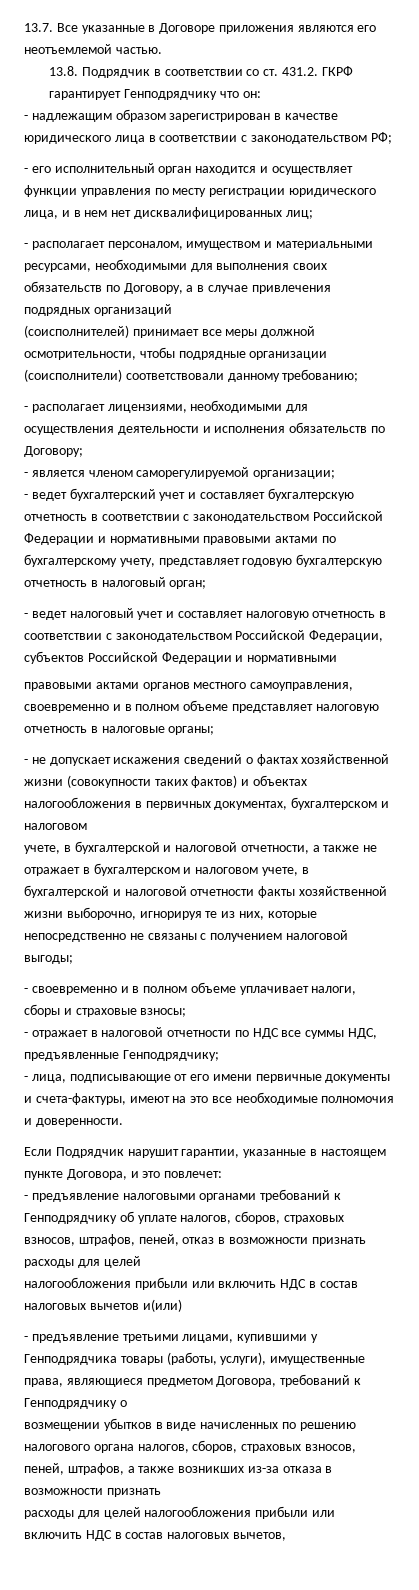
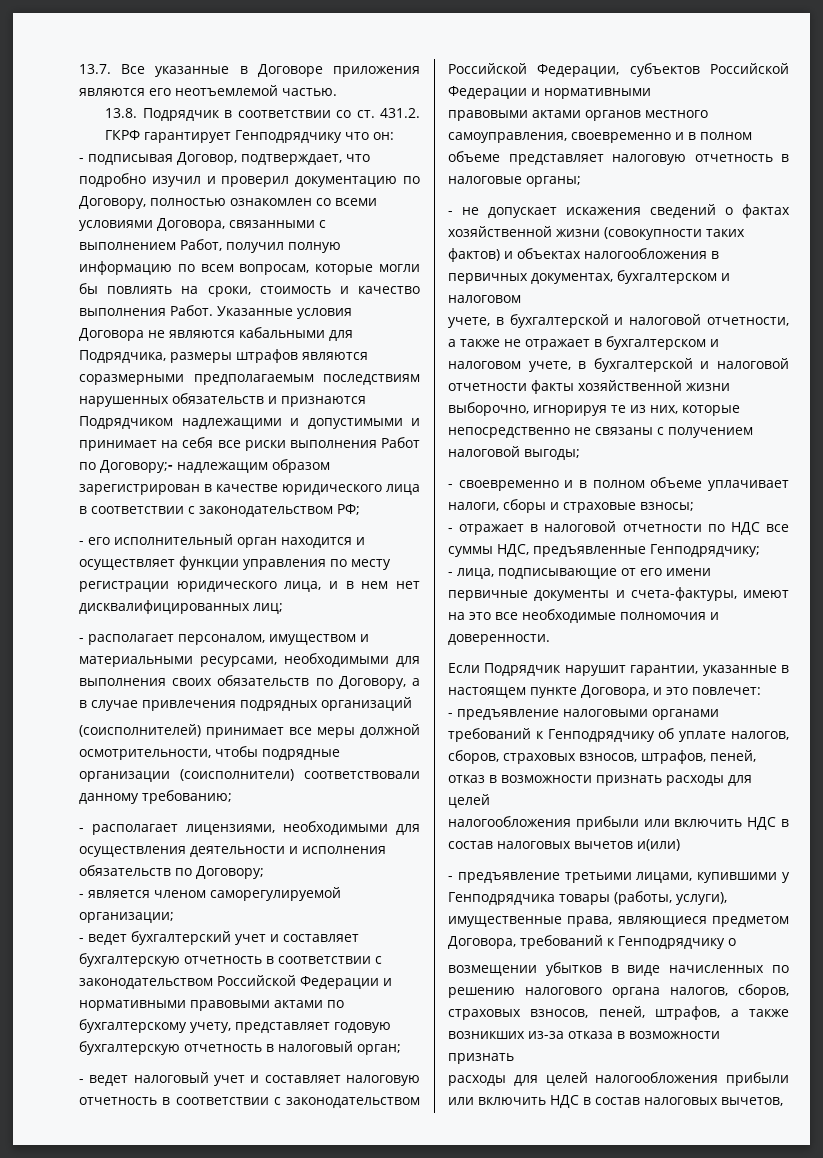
- - надлежащим образом зарегистрирован в качестве юридического лица в соответствии с законодательством РФ;
+ - подписывая Договор, подтверждает, что подробно изучил и проверил документацию по Договору, полностью ознакомлен со всеми условиями Договора, связанными с выполнением Работ, получил полную информацию по всем вопросам, которые могли бы повлиять на сроки, стоимость и качество выполнения Работ. Указанные условия Договора не являются кабальными для Подрядчика, размеры штрафов являются соразмерными предполагаемым последствиям нарушенных обязательств и признаются Подрядчиком надлежащими и допустимыми и принимает на себя все риски выполнения Работ по Договору;- надлежащим образом зарегистрирован в качестве юридического лица в соответствии с законодательством РФ;

